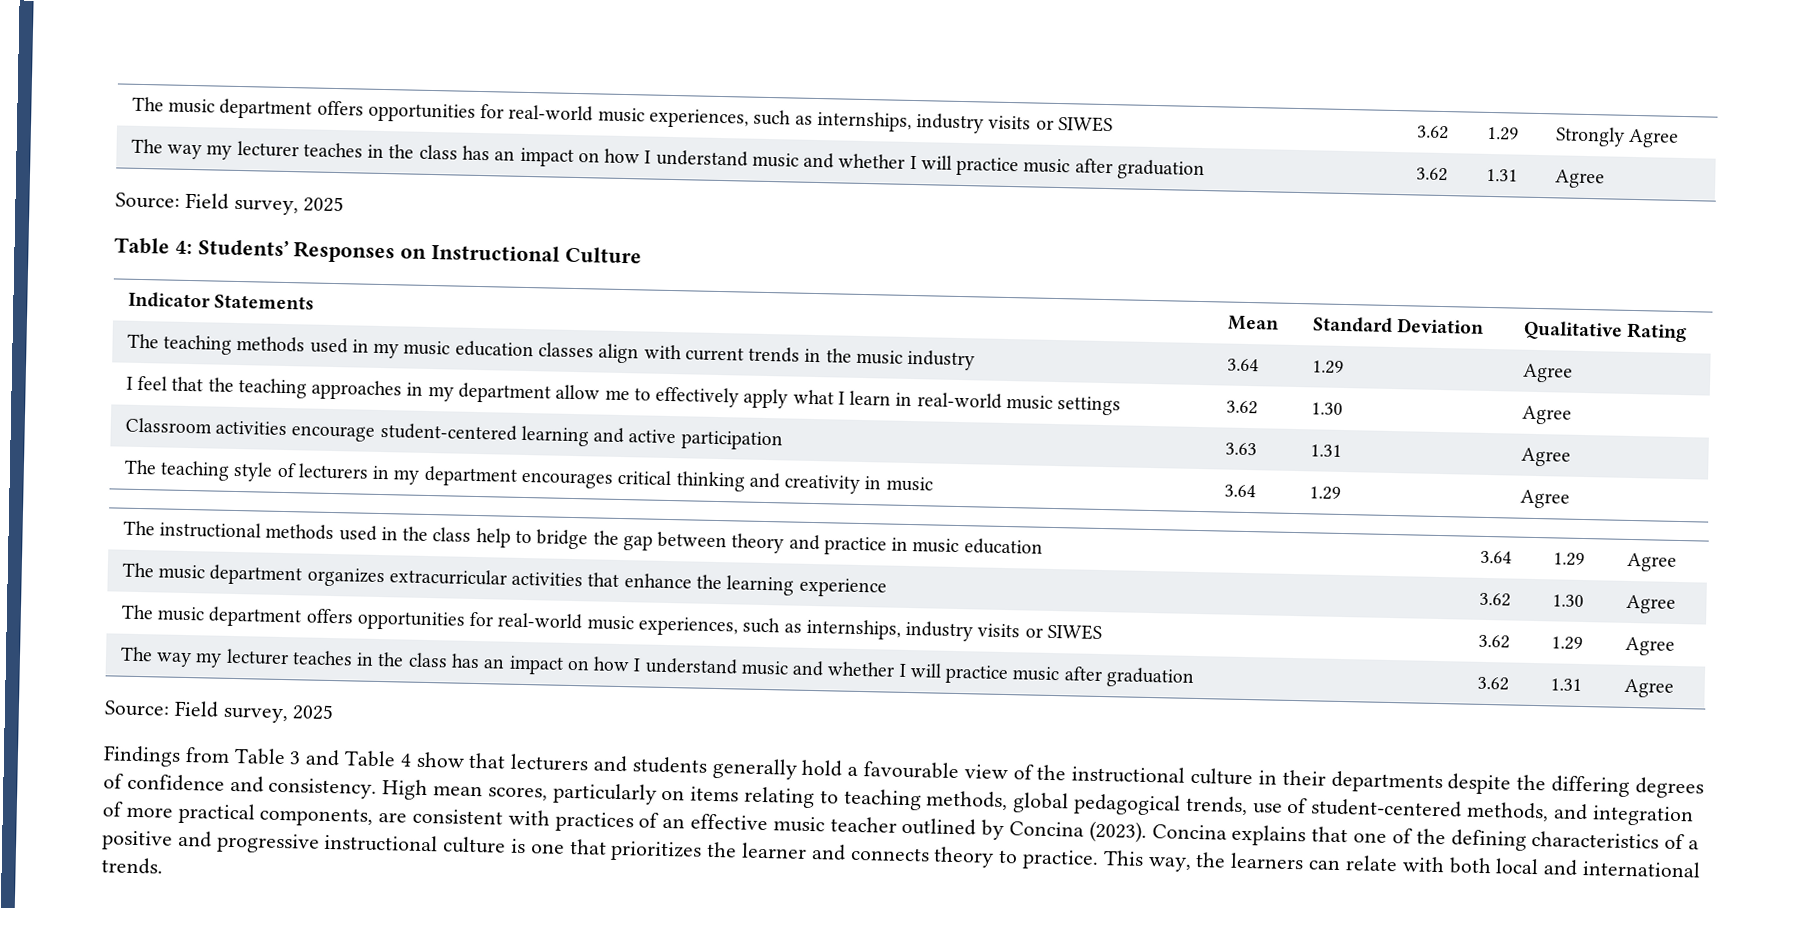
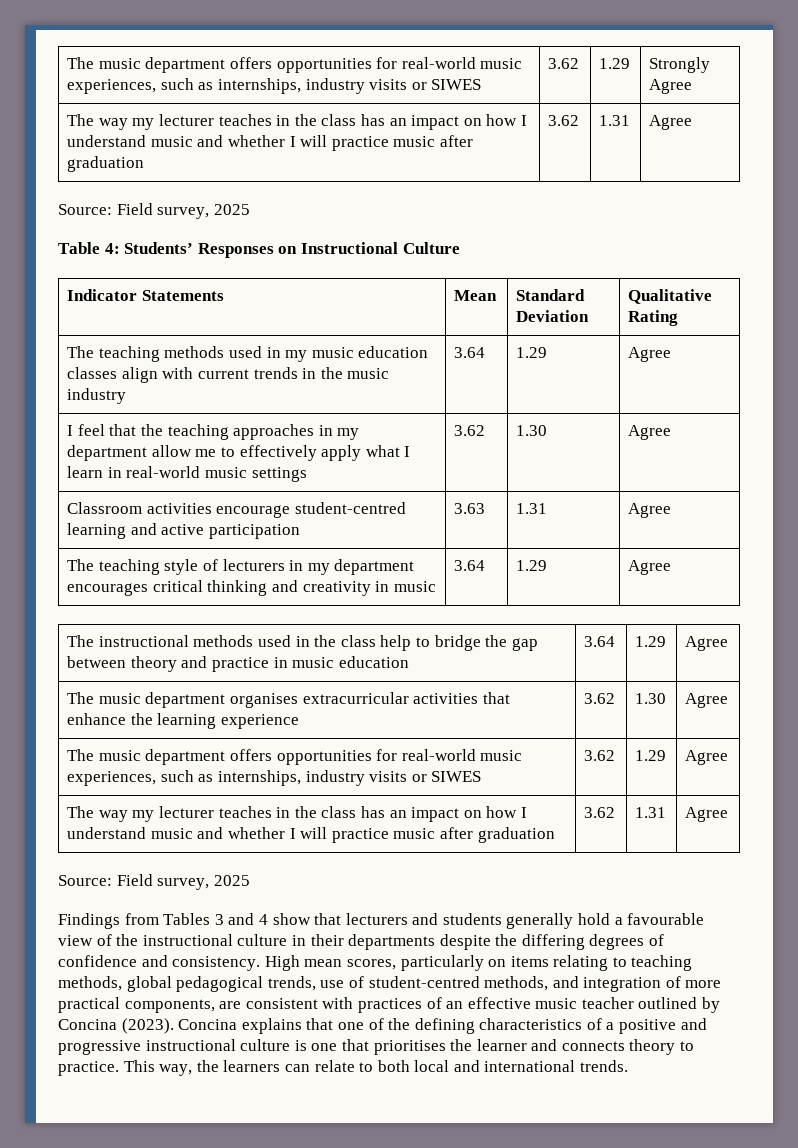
- Classroom activities encourage student-centered learning and active participation | 3.63 | 1.31 | Agree
+ Classroom activities encourage student-centred learning and active participation | 3.63 | 1.31 | Agree
- The music department organizes extracurricular activities that enhance the learning experience | 3.62 | 1.30 | Agree
+ The music department organises extracurricular activities that enhance the learning experience | 3.62 | 1.30 | Agree
- Findings from Table 3 and Table 4 show that lecturers and students generally hold a favourable view of the instructional culture in their departments despite the differing degrees of confidence and consistency.
+ Findings from Tables 3 and 4 show that lecturers and students generally hold a favourable view of the instructional culture in their departments despite the differing degrees of confidence and consistency.
- High mean scores, particularly on items relating to teaching methods, global pedagogical trends, use of student-centered methods, and integration of more practical components, are consistent with practices of an effective music teacher outlined by Concina (2023).
+ High mean scores, particularly on items relating to teaching methods, global pedagogical trends, use of student-centred methods, and integration of more practical components, are consistent with practices of an effective music teacher outlined by Concina (2023).
- Concina explains that one of the defining characteristics of a positive and progressive instructional culture is one that prioritizes the learner and connects theory to practice.
+ Concina explains that one of the defining characteristics of a positive and progressive instructional culture is one that prioritises the learner and connects theory to practice.
- This way, the learners can relate with both local and international trends.
+ This way, the learners can relate to both local and international trends.

